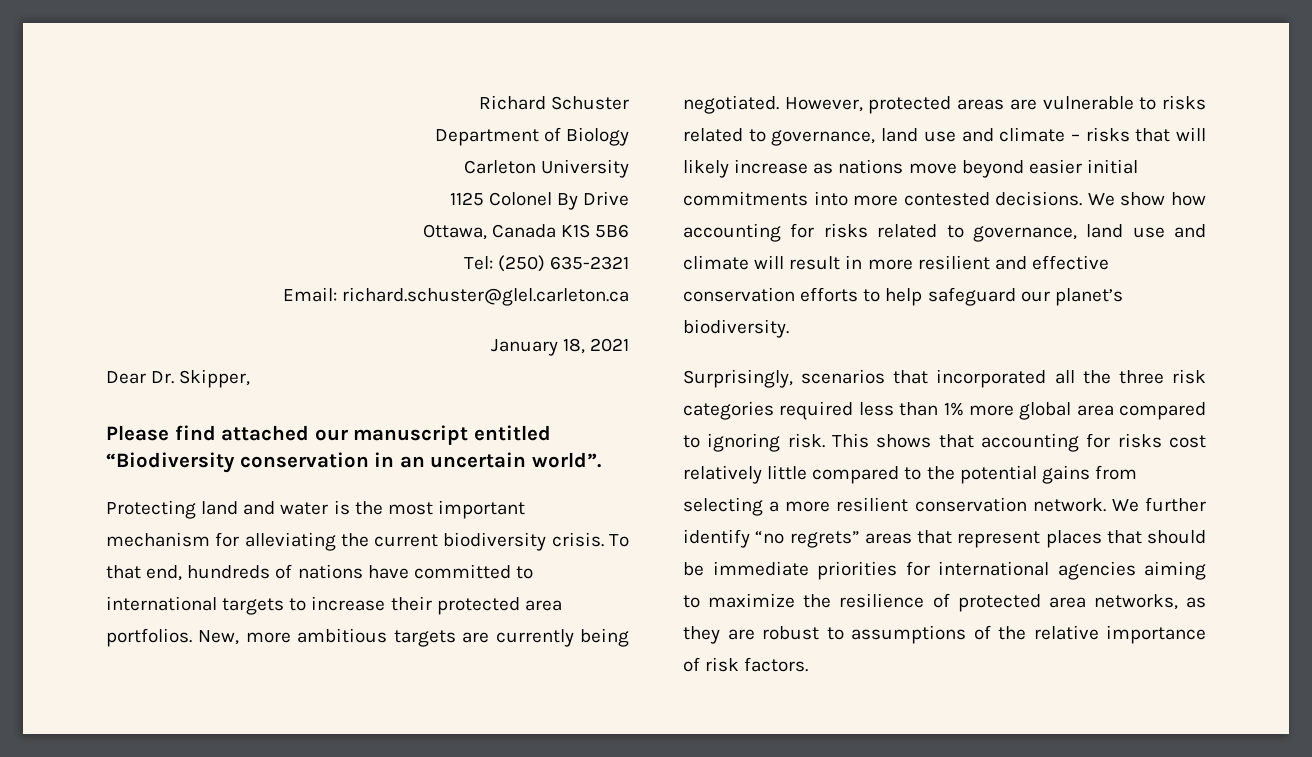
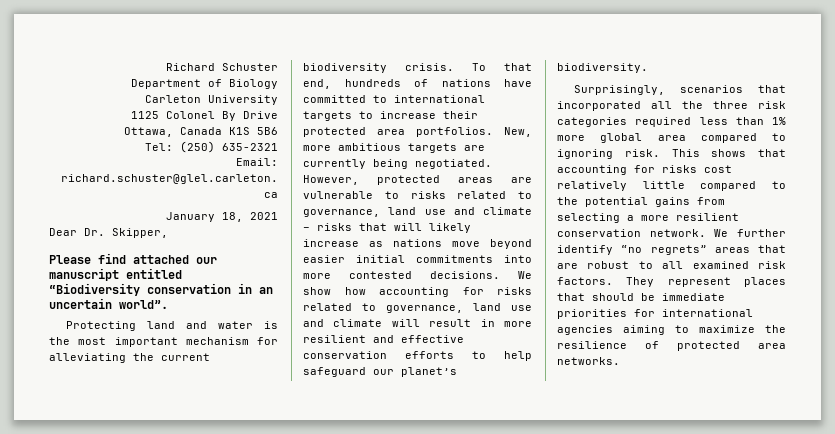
- We further identify “no regrets” areas that represent places that should be immediate priorities for international agencies aiming to maximize the resilience of protected area networks, as they are robust to assumptions of the relative importance of risk factors.
+ We further identify “no regrets” areas that are robust to all examined risk factors. They represent places that should be immediate priorities for international agencies aiming to maximize the resilience of protected area networks.

